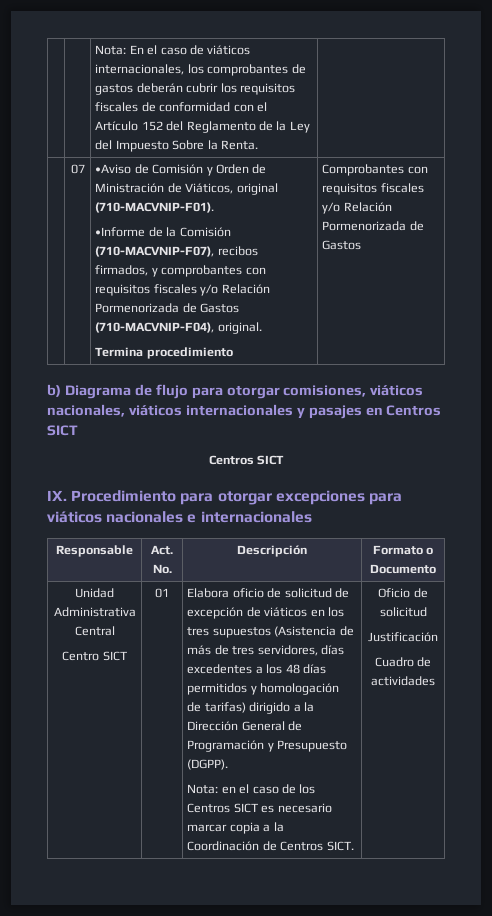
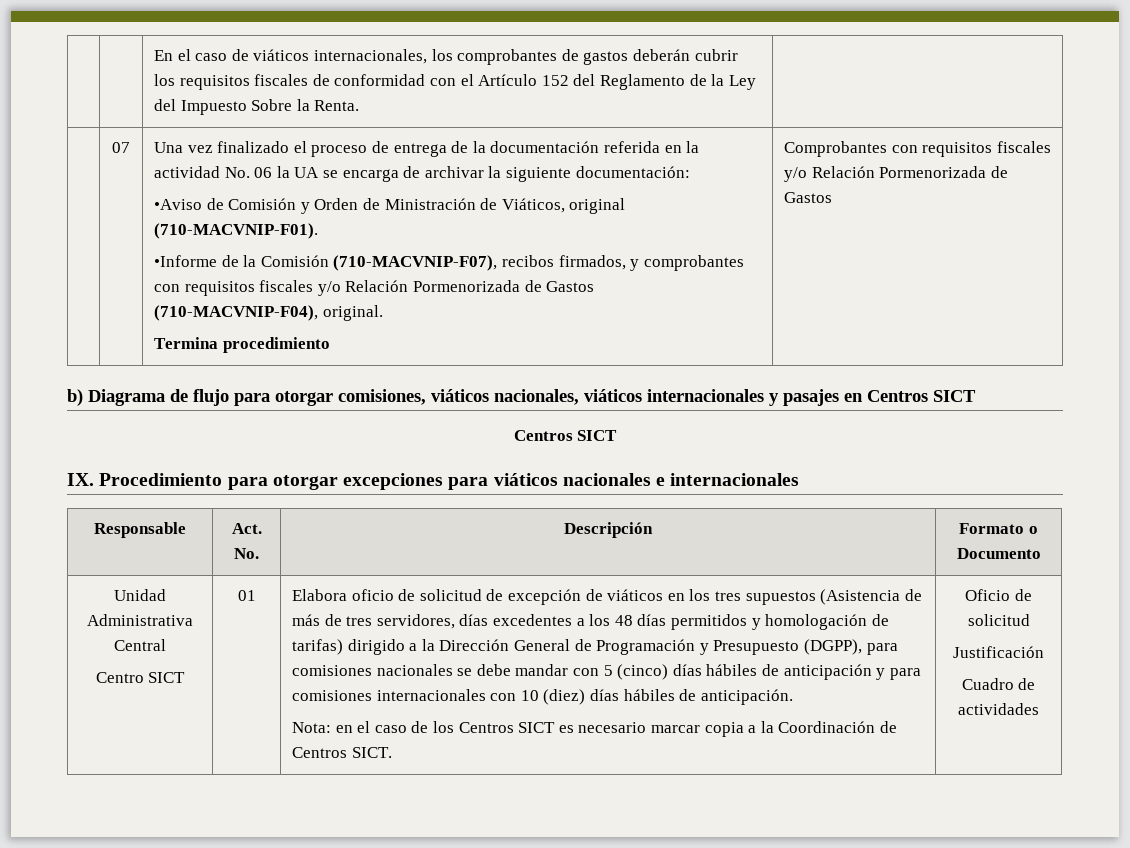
- | | Nota: En el caso de viáticos internacionales, los comprobantes de gastos deberán cubrir los requisitos fiscales de conformidad con el Artículo 152 del Reglamento de la Ley del Impuesto Sobre la Renta. |
+ | | En el caso de viáticos internacionales, los comprobantes de gastos deberán cubrir los requisitos fiscales de conformidad con el Artículo 152 del Reglamento de la Ley del Impuesto Sobre la Renta. |
+ Una vez finalizado el proceso de entrega de la documentación referida en la actividad No. 06 la UA se encarga de archivar la siguiente documentación:
- Elabora oficio de solicitud de excepción de viáticos en los tres supuestos (Asistencia de más de tres servidores, días excedentes a los 48 días permitidos y homologación de tarifas) dirigido a la Dirección General de Programación y Presupuesto (DGPP).
+ Elabora oficio de solicitud de excepción de viáticos en los tres supuestos (Asistencia de más de tres servidores, días excedentes a los 48 días permitidos y homologación de tarifas) dirigido a la Dirección General de Programación y Presupuesto (DGPP), para comisiones nacionales se debe mandar con 5 (cinco) días hábiles de anticipación y para comisiones internacionales con 10 (diez) días hábiles de anticipación.

